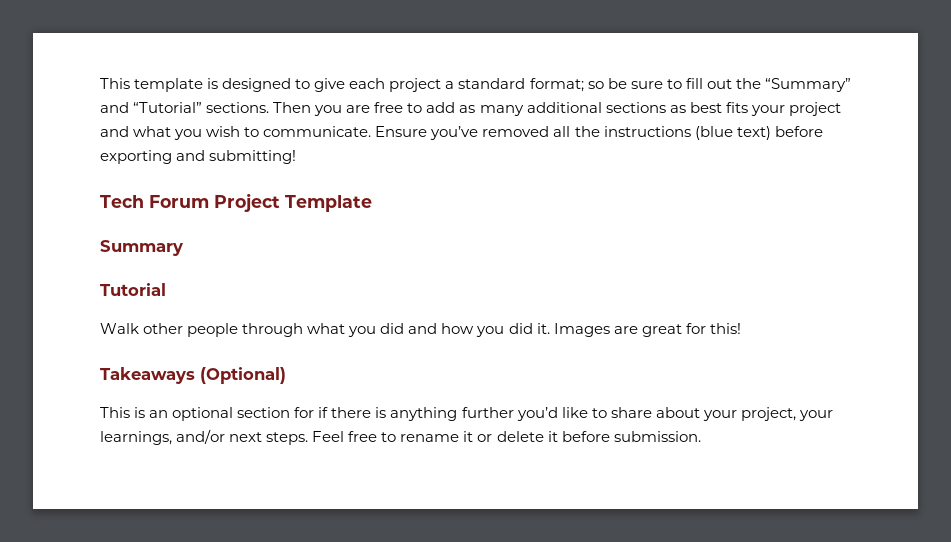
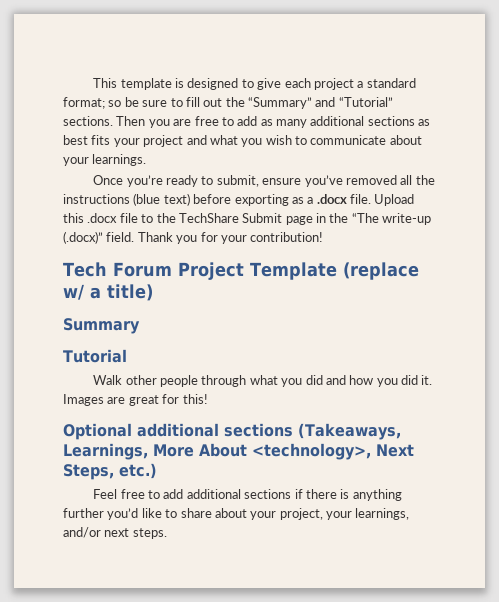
- Then you are free to add as many additional sections as best fits your project and what you wish to communicate. Ensure you’ve removed all the instructions (blue text) before exporting and submitting!
+ Then you are free to add as many additional sections as best fits your project and what you wish to communicate about your learnings.
+ Once you’re ready to submit, ensure you’ve removed all the instructions (blue text) before exporting as a .docx file. Upload this .docx file to the TechShare Submit page in the “The write-up (.docx)” field. Thank you for your contribution!
- Tech Forum Project Template
+ Tech Forum Project Template (replace w/ a title)
- Takeaways (Optional)
- This is an optional section for if there is anything further you’d like to share about your project, your learnings, and/or next steps. Feel free to rename it or delete it before submission.
+ Optional additional sections (Takeaways, Learnings, More About <technology>, Next Steps, etc.)
+ Feel free to add additional sections if there is anything further you’d like to share about your project, your learnings, and/or next steps.

